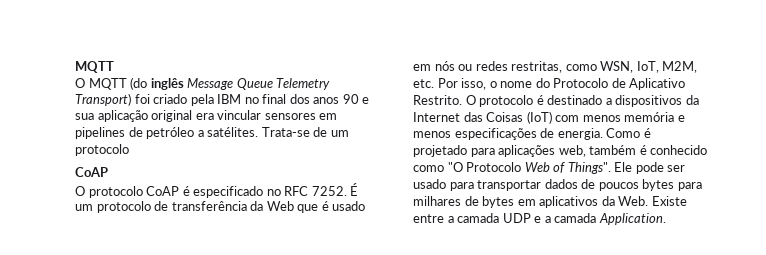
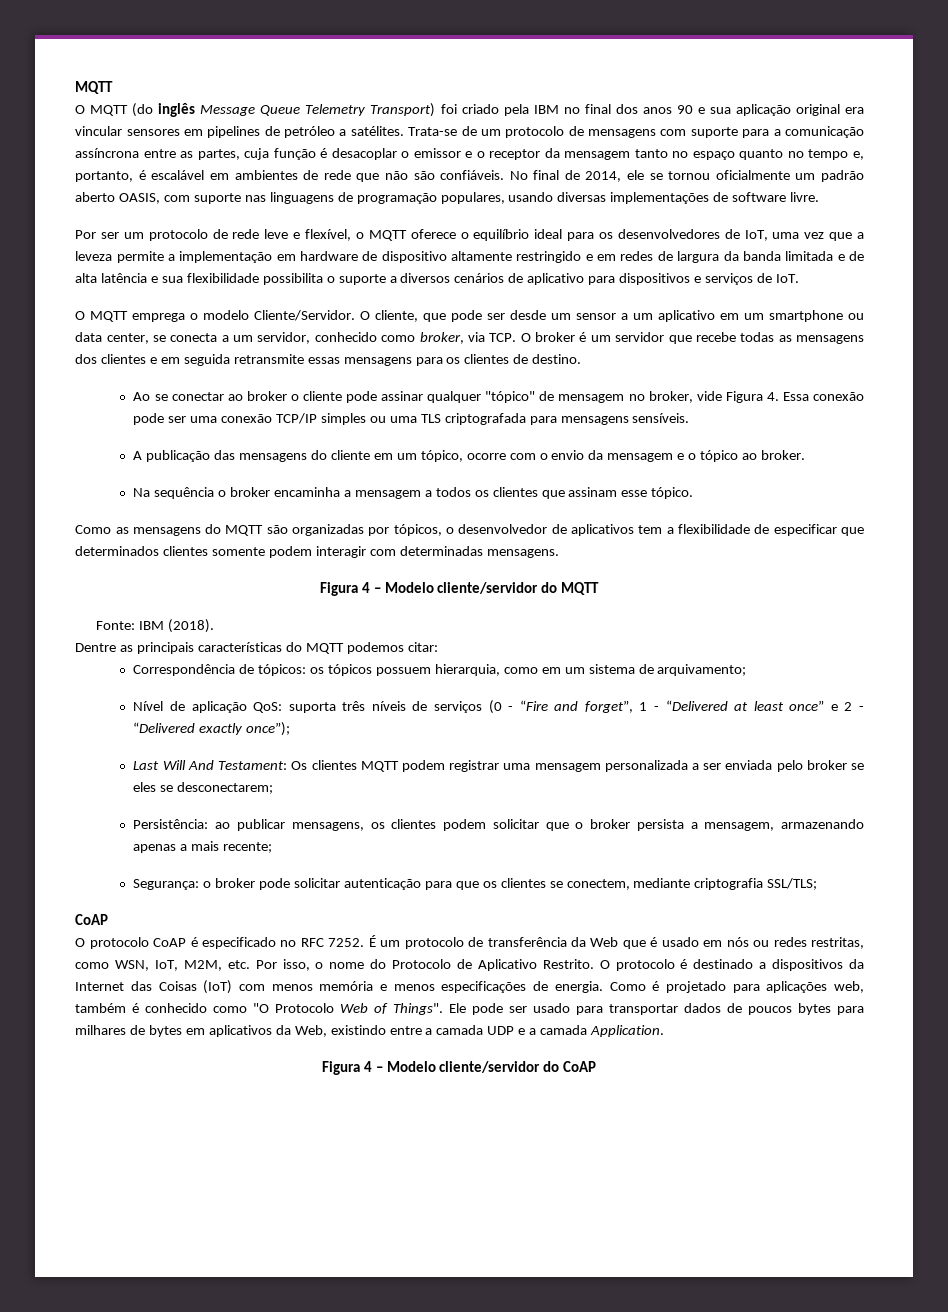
- Trata-se de um protocolo
+ Trata-se de um protocolo de mensagens com suporte para a comunicação assíncrona entre as partes, cuja função é desacoplar o emissor e o receptor da mensagem tanto no espaço quanto no tempo e, portanto, é escalável em ambientes de rede que não são confiáveis. No final de 2014, ele se tornou oficialmente um padrão aberto OASIS, com suporte nas linguagens de programação populares, usando diversas implementações de software livre.
+ Por ser um protocolo de rede leve e flexível, o MQTT oferece o equilíbrio ideal para os desenvolvedores de IoT, uma vez que a leveza permite a implementação em hardware de dispositivo altamente restringido e em redes de largura da banda limitada e de alta latência e sua flexibilidade possibilita o suporte a diversos cenários de aplicativo para dispositivos e serviços de IoT.
+ O MQTT emprega o modelo Cliente/Servidor. O cliente, que pode ser desde um sensor a um aplicativo em um smartphone ou data center, se conecta a um servidor, conhecido como broker, via TCP. O broker é um servidor que recebe todas as mensagens dos clientes e em seguida retransmite essas mensagens para os clientes de destino.
+ Ao se conectar ao broker o cliente pode assinar qualquer "tópico" de mensagem no broker, vide Figura 4. Essa conexão pode ser uma conexão TCP/IP simples ou uma TLS criptografada para mensagens sensíveis.
+ A publicação das mensagens do cliente em um tópico, ocorre com o envio da mensagem e o tópico ao broker.
+ Na sequência o broker encaminha a mensagem a todos os clientes que assinam esse tópico.
+ Como as mensagens do MQTT são organizadas por tópicos, o desenvolvedor de aplicativos tem a flexibilidade de especificar que determinados clientes somente podem interagir com determinadas mensagens.
+ Figura 4 – Modelo cliente/servidor do MQTT
+ Fonte: IBM (2018).
+ Dentre as principais características do MQTT podemos citar:
+ Correspondência de tópicos: os tópicos possuem hierarquia, como em um sistema de arquivamento;
+ Nível de aplicação QoS: suporta três níveis de serviços (0 - “Fire and forget”, 1 - “Delivered at least once” e 2 - “Delivered exactly once”);
+ Last Will And Testament: Os clientes MQTT podem registrar uma mensagem personalizada a ser enviada pelo broker se eles se desconectarem;
+ Persistência: ao publicar mensagens, os clientes podem solicitar que o broker persista a mensagem, armazenando apenas a mais recente;
+ Segurança: o broker pode solicitar autenticação para que os clientes se conectem, mediante criptografia SSL/TLS;
- Ele pode ser usado para transportar dados de poucos bytes para milhares de bytes em aplicativos da Web. Existe entre a camada UDP e a camada Application.
+ Ele pode ser usado para transportar dados de poucos bytes para milhares de bytes em aplicativos da Web, existindo entre a camada UDP e a camada Application.
+ Figura 4 – Modelo cliente/servidor do CoAP

